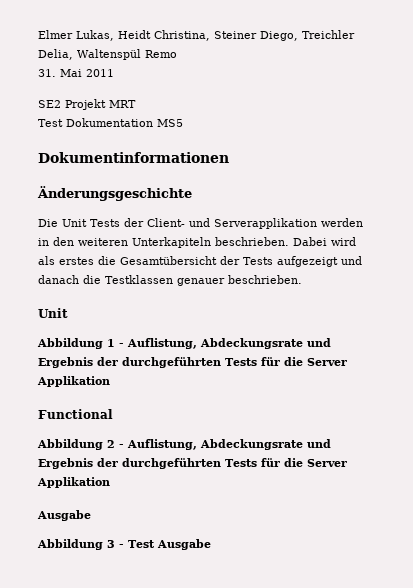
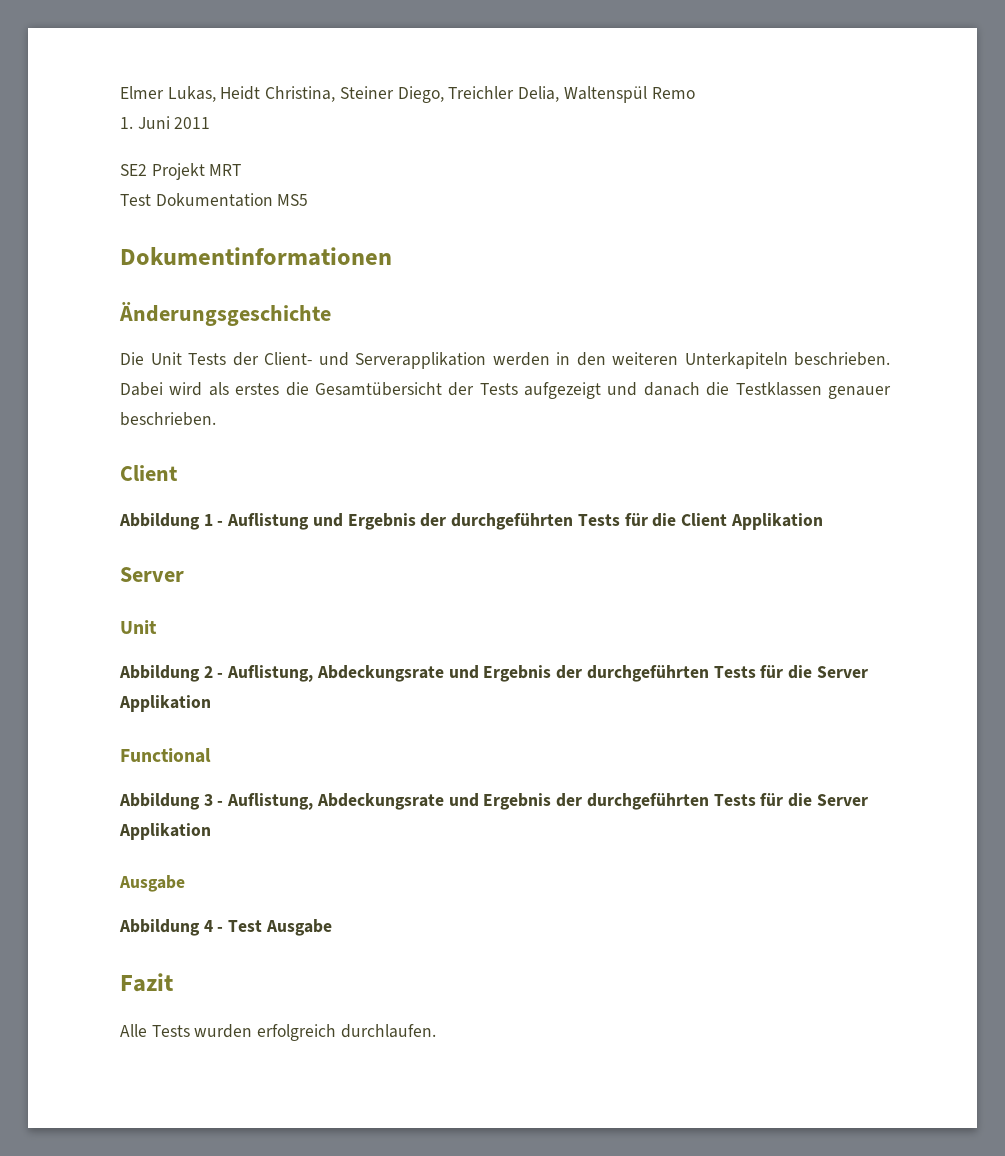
- 31. Mai 2011
+ 1. Juni 2011
  Dabei wird als erstes die Gesamtübersicht der Tests aufgezeigt und danach die Testklassen genauer beschrieben.
+ Client
+ Abbildung 1 - Auflistung und Ergebnis der durchgeführten Tests für die Client Applikation
+ Server
- Abbildung 1 - Auflistung, Abdeckungsrate und Ergebnis der durchgeführten Tests für die Server Applikation
+ Abbildung 2 - Auflistung, Abdeckungsrate und Ergebnis der durchgeführten Tests für die Server Applikation
- Abbildung 2 - Auflistung, Abdeckungsrate und Ergebnis der durchgeführten Tests für die Server Applikation
+ Abbildung 3 - Auflistung, Abdeckungsrate und Ergebnis der durchgeführten Tests für die Server Applikation
- Abbildung 3 - Test Ausgabe
+ Abbildung 4 - Test Ausgabe
+ Fazit
+ Alle Tests wurden erfolgreich durchlaufen.

